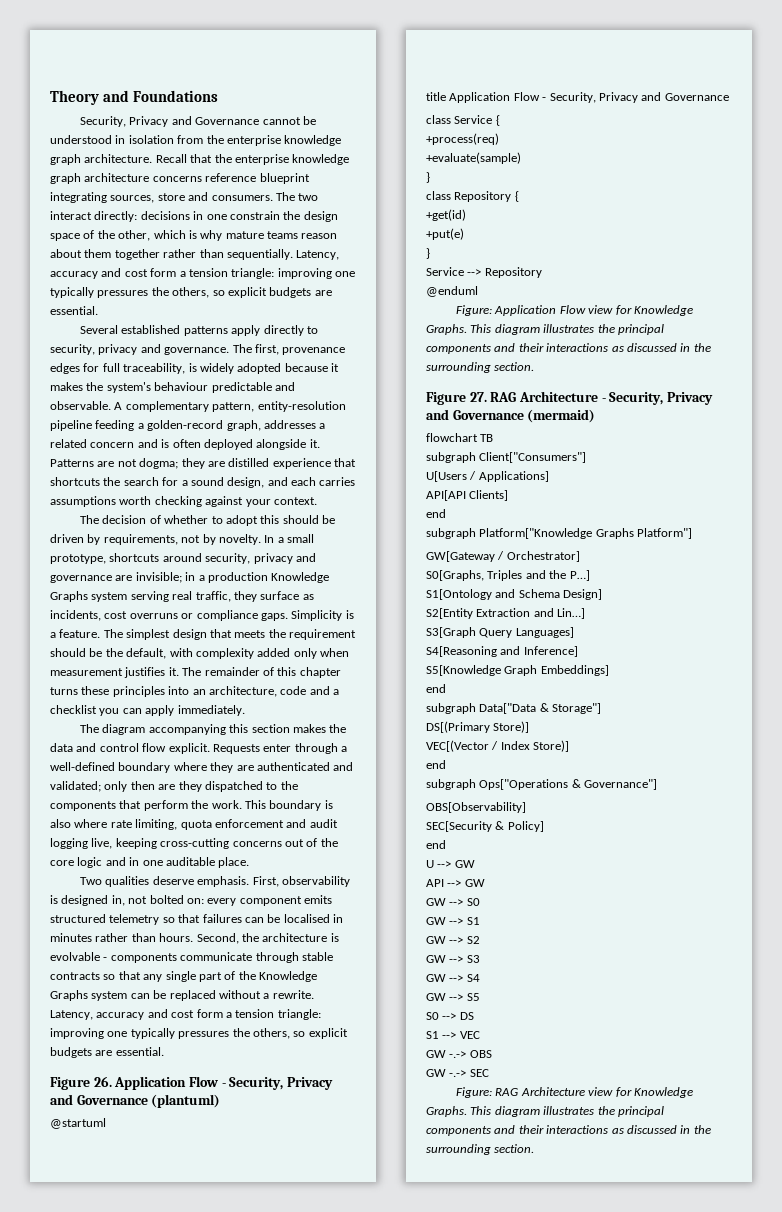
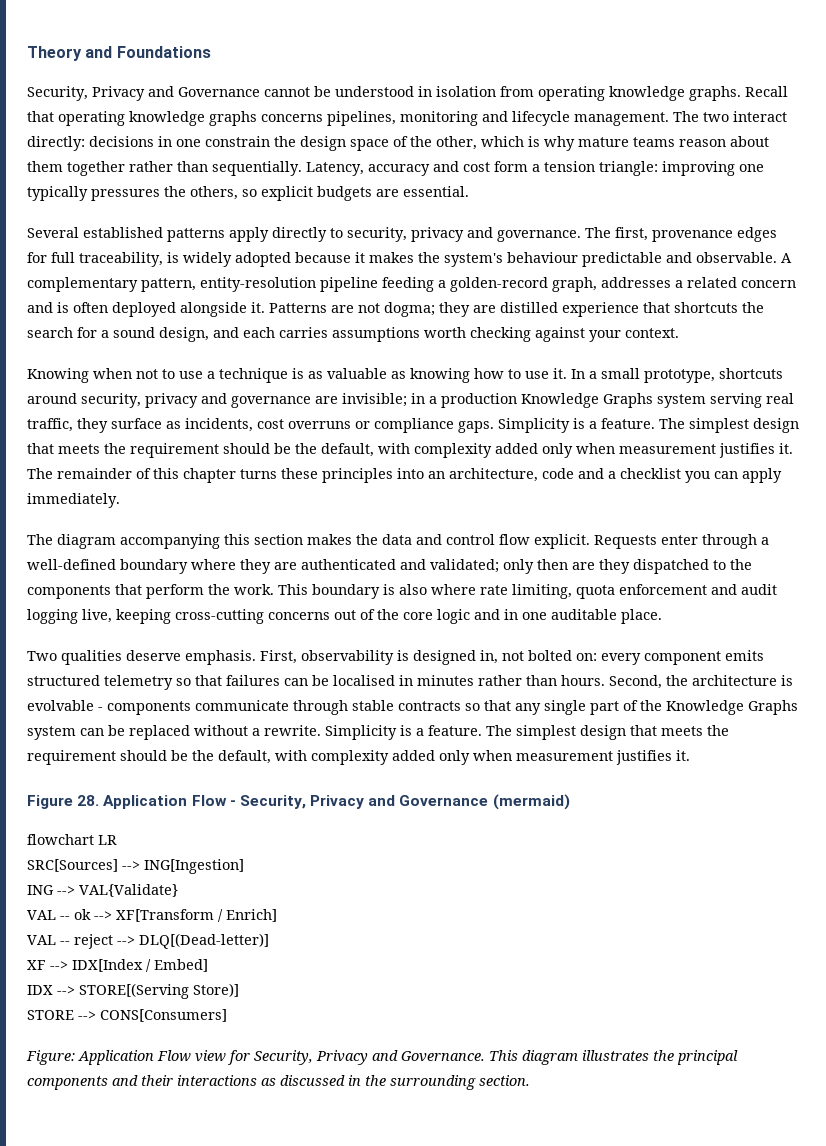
- Security, Privacy and Governance cannot be understood in isolation from the enterprise knowledge graph architecture. Recall that the enterprise knowledge graph architecture concerns reference blueprint integrating sources, store and consumers.
+ Security, Privacy and Governance cannot be understood in isolation from operating knowledge graphs. Recall that operating knowledge graphs concerns pipelines, monitoring and lifecycle management.
- The decision of whether to adopt this should be driven by requirements, not by novelty.
+ Knowing when not to use a technique is as valuable as knowing how to use it.
- Second, the architecture is evolvable - components communicate through stable contracts so that any single part of the Knowledge Graphs system can be replaced without a rewrite. Latency, accuracy and cost form a tension triangle: improving one typically pressures the others, so explicit budgets are essential.
- Figure 26. Application Flow - Security, Privacy and Governance (plantuml)
- @startuml
- title Application Flow - Security, Privacy and Governance
- class Service {
- +process(req)
- +evaluate(sample)
- }
- class Repository {
- +get(id)
- +put(e)
- }
- Service --> Repository
- @enduml
+ Second, the architecture is evolvable - components communicate through stable contracts so that any single part of the Knowledge Graphs system can be replaced without a rewrite. Simplicity is a feature. The simplest design that meets the requirement should be the default, with complexity added only when measurement justifies it.
+ Figure 28. Application Flow - Security, Privacy and Governance (mermaid)
+ flowchart LR
+ SRC[Sources] --> ING[Ingestion]
+ ING --> VAL{Validate}
+ VAL -- ok --> XF[Transform / Enrich]
+ VAL -- reject --> DLQ[(Dead-letter)]
+ XF --> IDX[Index / Embed]
+ IDX --> STORE[(Serving Store)]
+ STORE --> CONS[Consumers]
- Figure: Application Flow view for Knowledge Graphs.
+ Figure: Application Flow view for Security, Privacy and Governance.
- Figure 27. RAG Architecture - Security, Privacy and Governance (mermaid)
- flowchart TB
- subgraph Client["Consumers"]
- U[Users / Applications]
- API[API Clients]
- end
- subgraph Platform["Knowledge Graphs Platform"]
- GW[Gateway / Orchestrator]
- S0[Graphs, Triples and the P…]
- S1[Ontology and Schema Design]
- S2[Entity Extraction and Lin…]
- S3[Graph Query Languages]
- S4[Reasoning and Inference]
- S5[Knowledge Graph Embeddings]
- end
- subgraph Data["Data & Storage"]
- DS[(Primary Store)]
- VEC[(Vector / Index Store)]
- end
- subgraph Ops["Operations & Governance"]
- OBS[Observability]
- SEC[Security & Policy]
- end
- U --> GW
- API --> GW
- GW --> S0
- GW --> S1
- GW --> S2
- GW --> S3
- GW --> S4
- GW --> S5
- S0 --> DS
- S1 --> VEC
- GW -.-> OBS
- GW -.-> SEC
- Figure: RAG Architecture view for Knowledge Graphs. This diagram illustrates the principal components and their interactions as discussed in the surrounding section.

